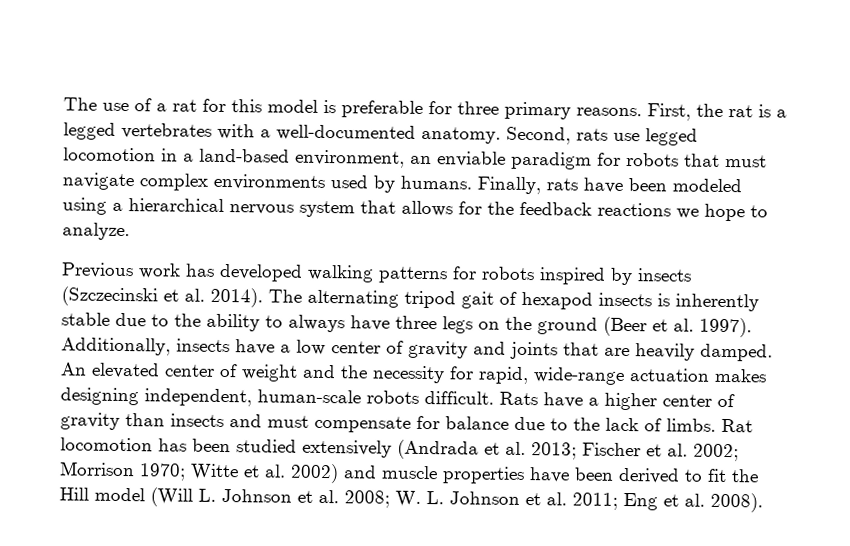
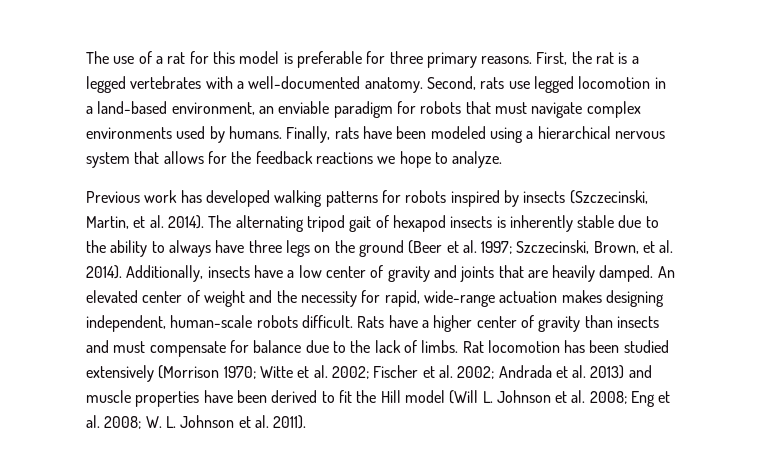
- Previous work has developed walking patterns for robots inspired by insects (Szczecinski et al. 2014).
+ Previous work has developed walking patterns for robots inspired by insects (Szczecinski, Martin, et al. 2014).
- The alternating tripod gait of hexapod insects is inherently stable due to the ability to always have three legs on the ground (Beer et al. 1997).
+ The alternating tripod gait of hexapod insects is inherently stable due to the ability to always have three legs on the ground (Beer et al. 1997; Szczecinski, Brown, et al. 2014).
- Rat locomotion has been studied extensively (Andrada et al. 2013; Fischer et al. 2002; Morrison 1970; Witte et al. 2002) and muscle properties have been derived to fit the Hill model (Will L. Johnson et al. 2008; W. L. Johnson et al. 2011; Eng et al. 2008).
+ Rat locomotion has been studied extensively (Morrison 1970; Witte et al. 2002; Fischer et al. 2002; Andrada et al. 2013) and muscle properties have been derived to fit the Hill model (Will L. Johnson et al. 2008; Eng et al. 2008; W. L. Johnson et al. 2011).

